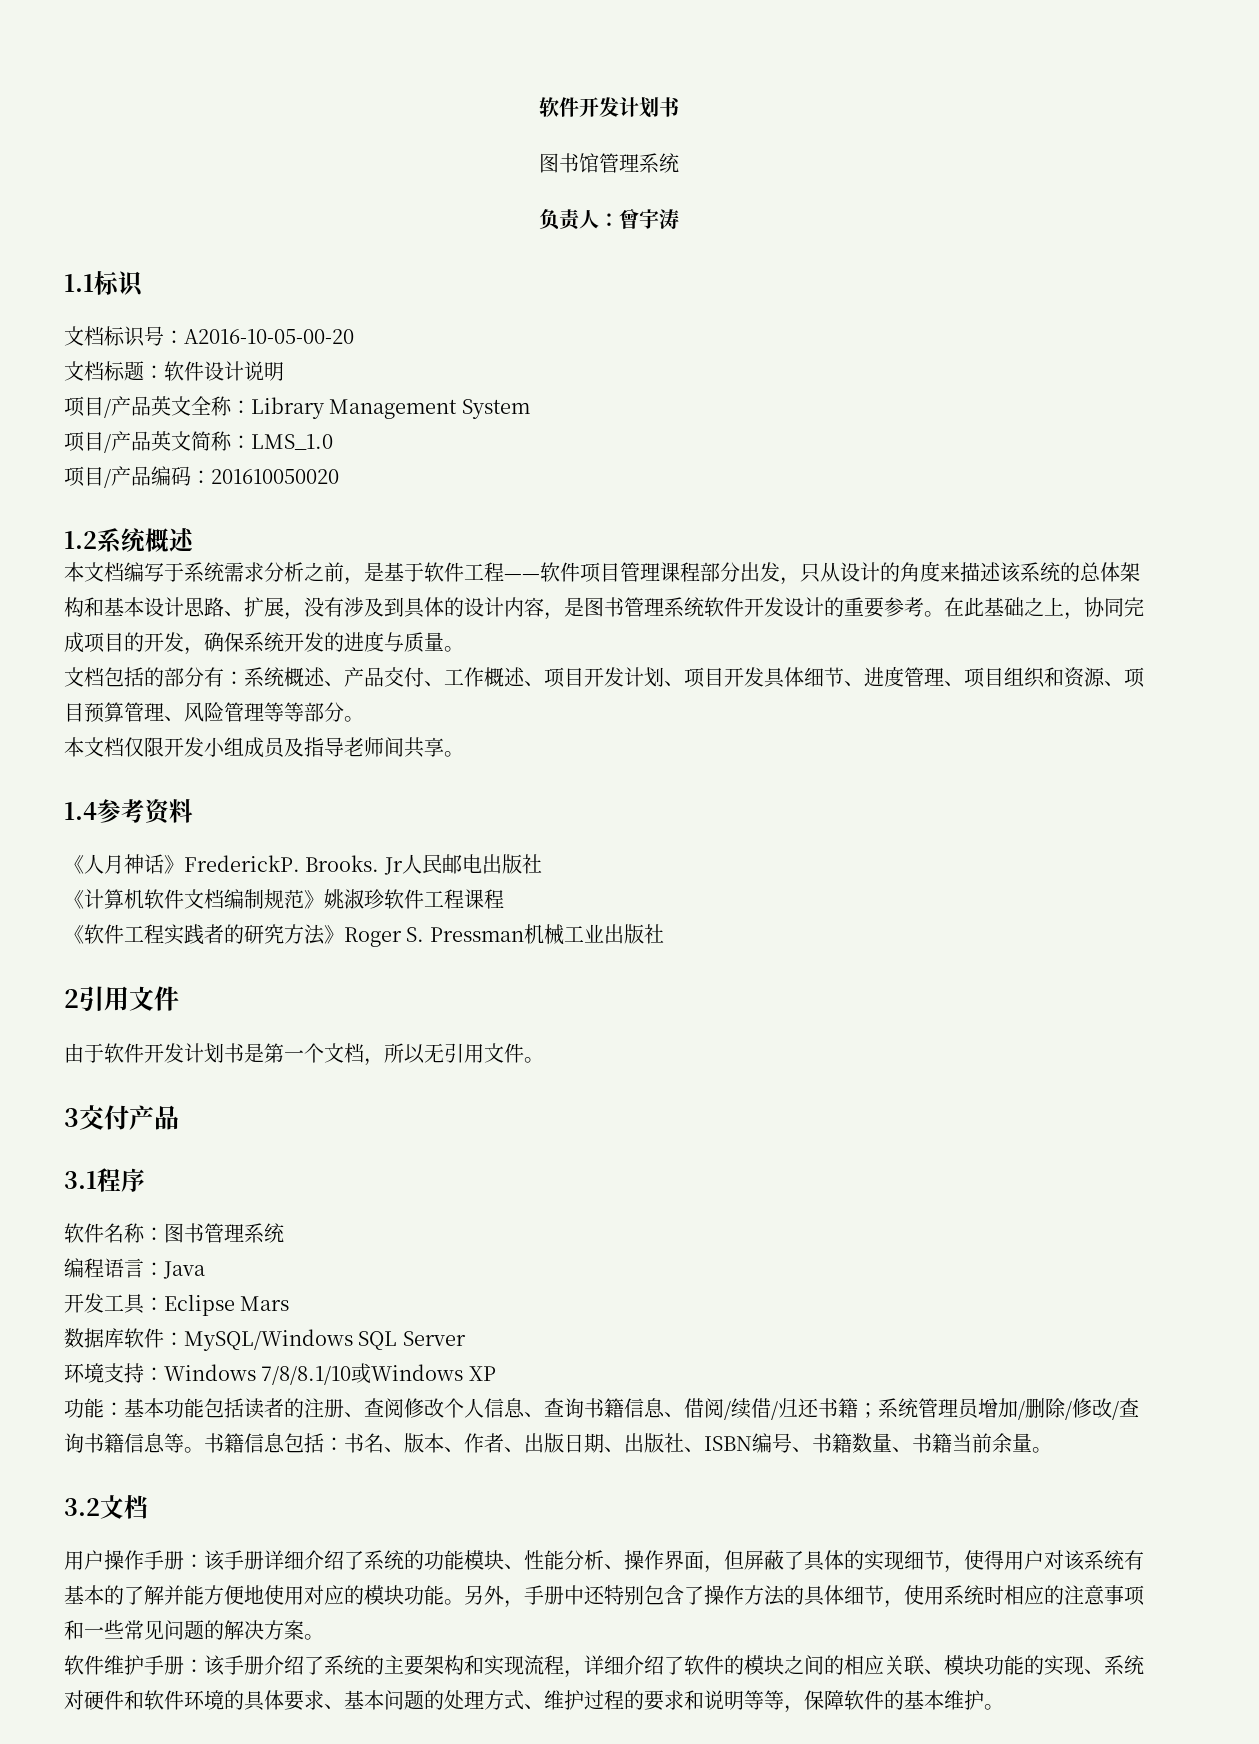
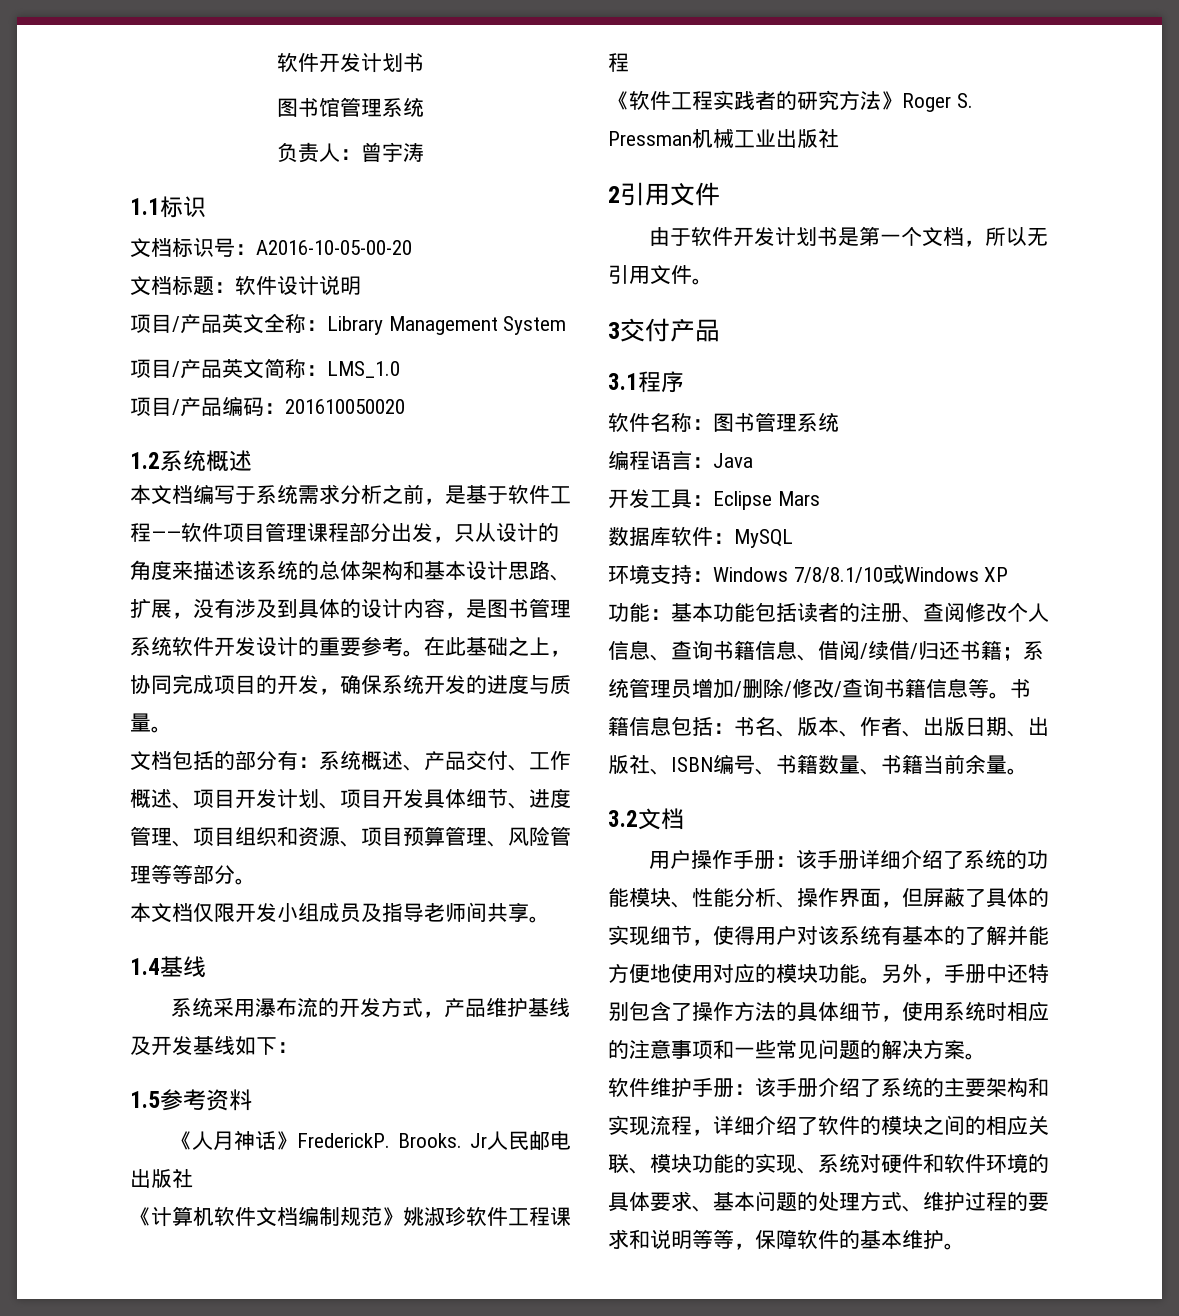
- 1.4参考资料
+ 1.4基线
+ 系统采用瀑布流的开发方式，产品维护基线及开发基线如下：
+ 1.5参考资料
- 数据库软件：MySQL/Windows SQL Server
+ 数据库软件：MySQL

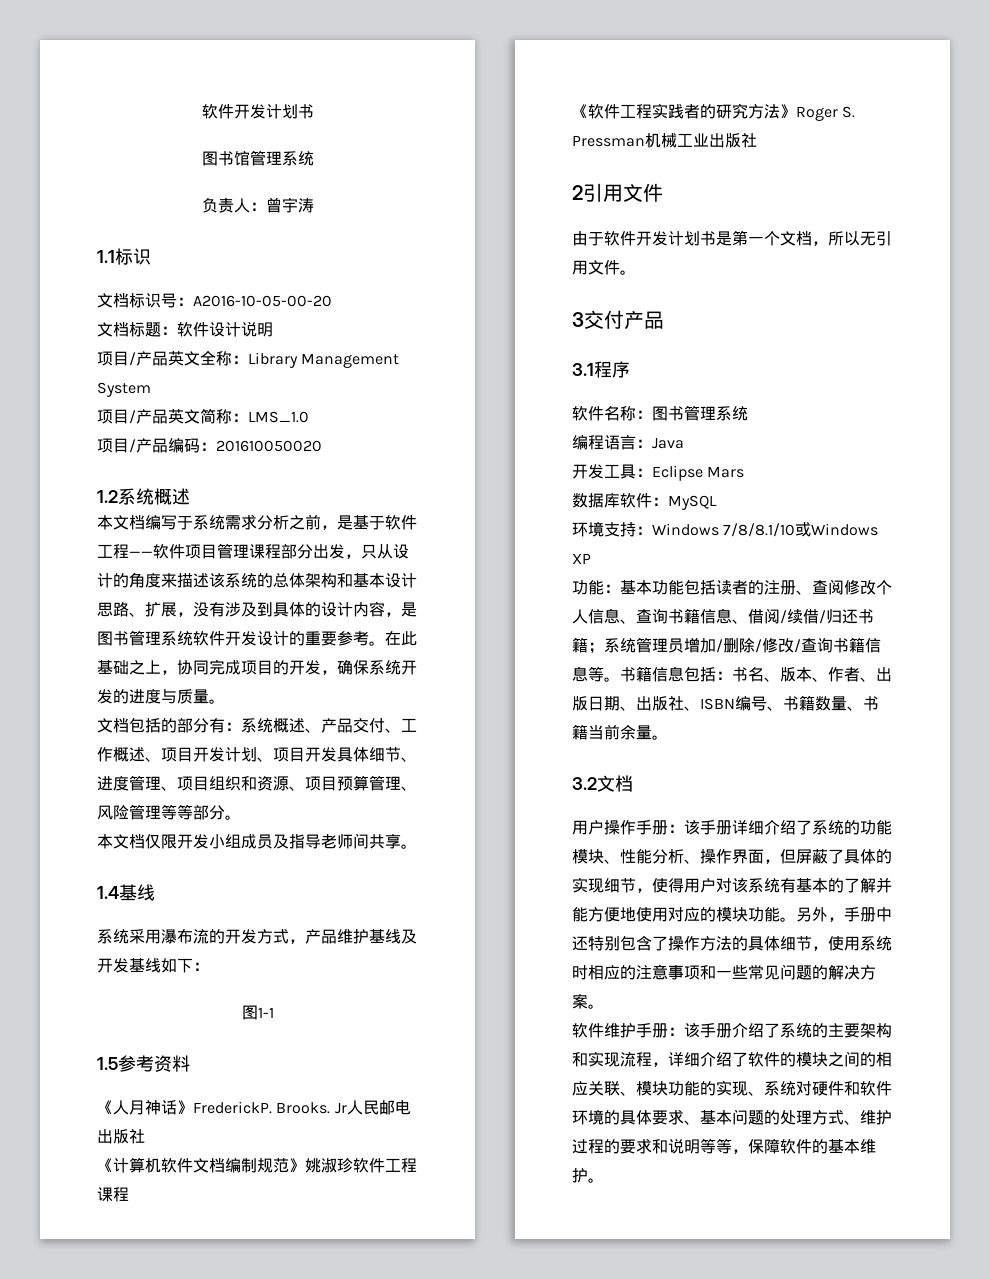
+ 图1-1

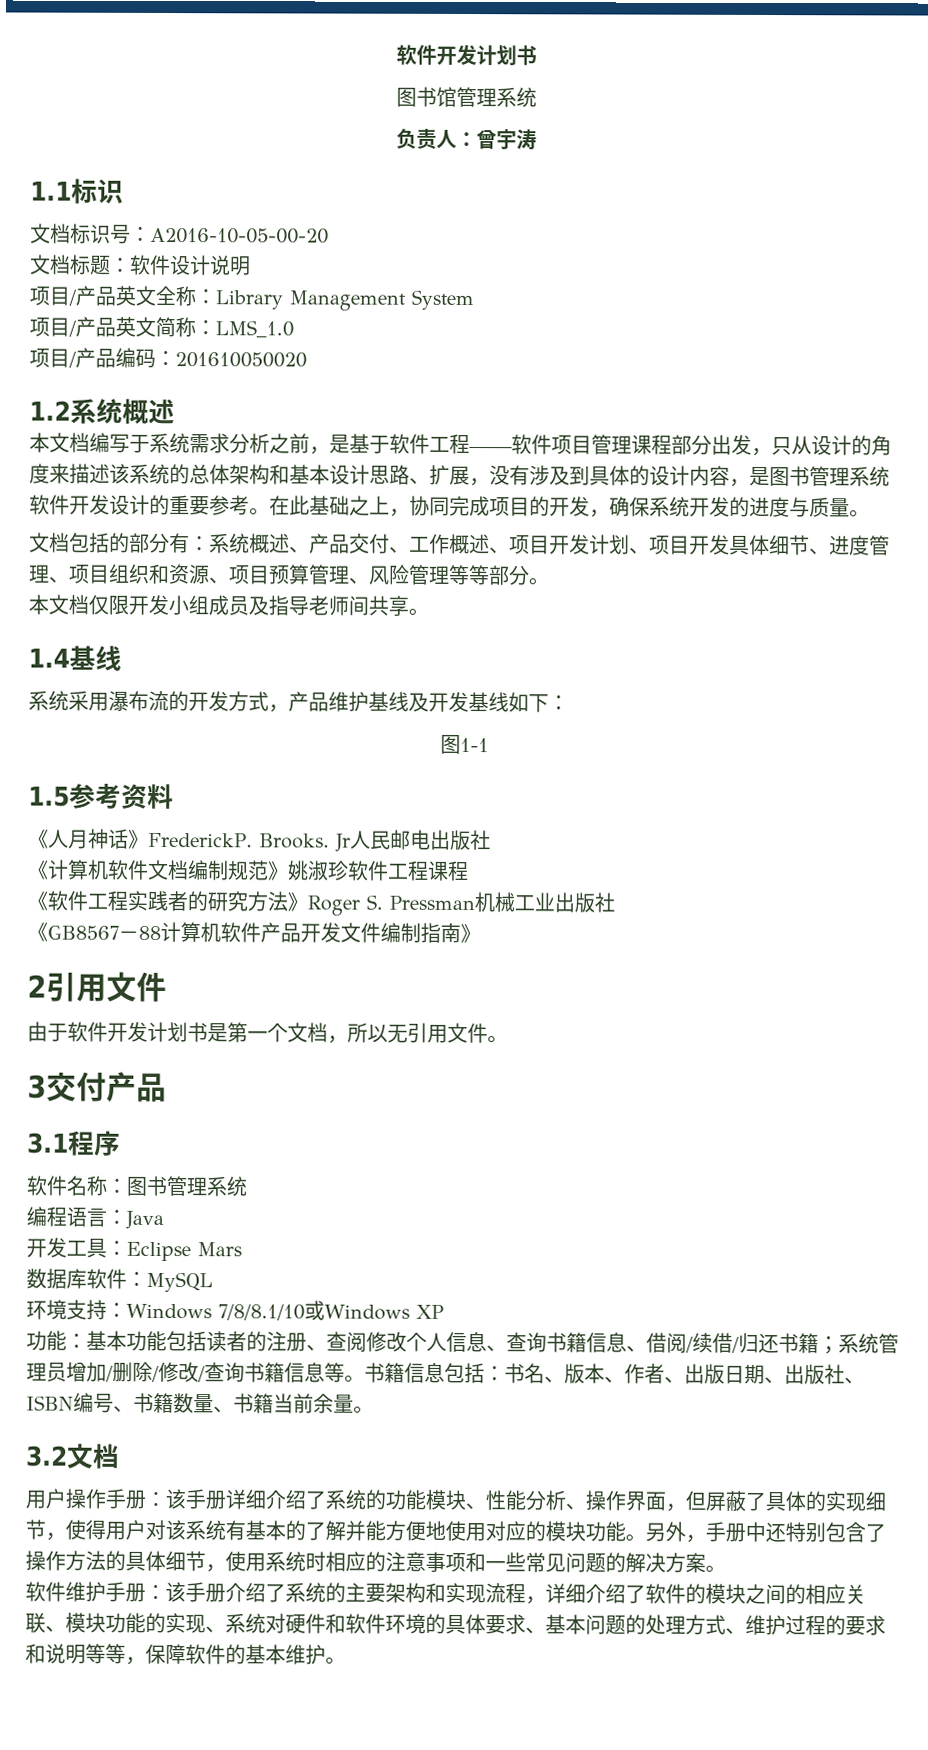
+ 《GB8567－88计算机软件产品开发文件编制指南》

